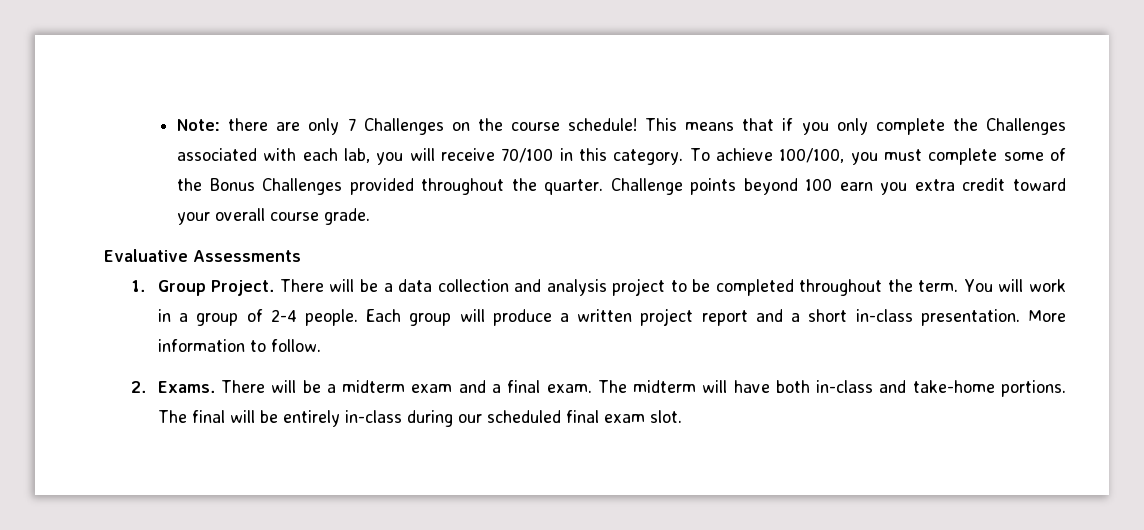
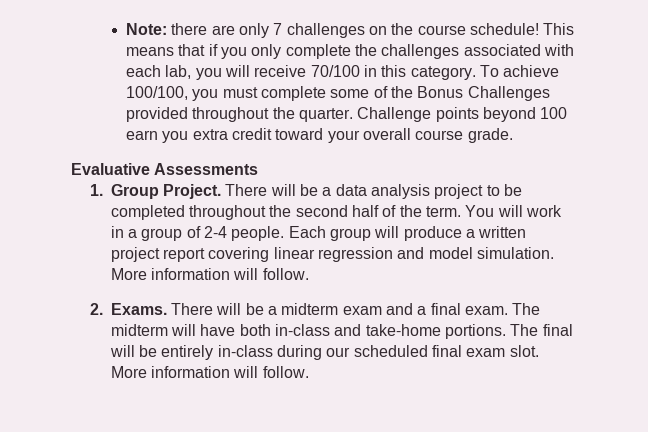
- Note: there are only 7 Challenges on the course schedule!
+ Note: there are only 7 challenges on the course schedule!
- This means that if you only complete the Challenges associated with each lab, you will receive 70/100 in this category.
+ This means that if you only complete the challenges associated with each lab, you will receive 70/100 in this category.
- There will be a data collection and analysis project to be completed throughout the term.
+ There will be a data analysis project to be completed throughout the second half of the term.
- Each group will produce a written project report and a short in-class presentation. More information to follow.
+ Each group will produce a written project report covering linear regression and model simulation. More information will follow.
- The final will be entirely in-class during our scheduled final exam slot.
+ The final will be entirely in-class during our scheduled final exam slot. More information will follow.

